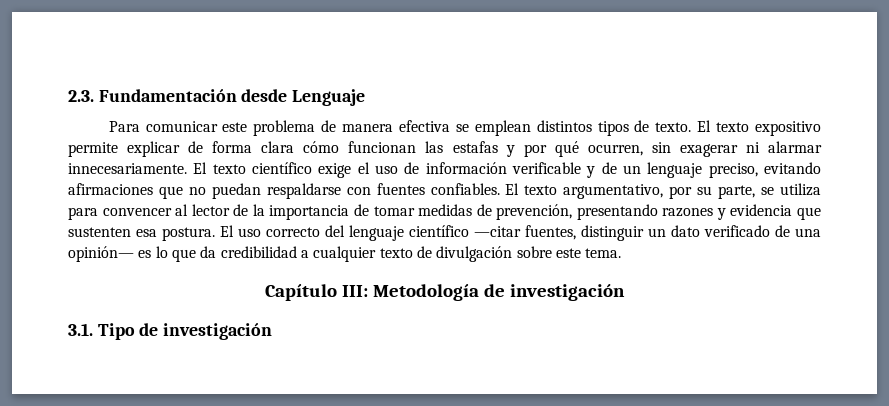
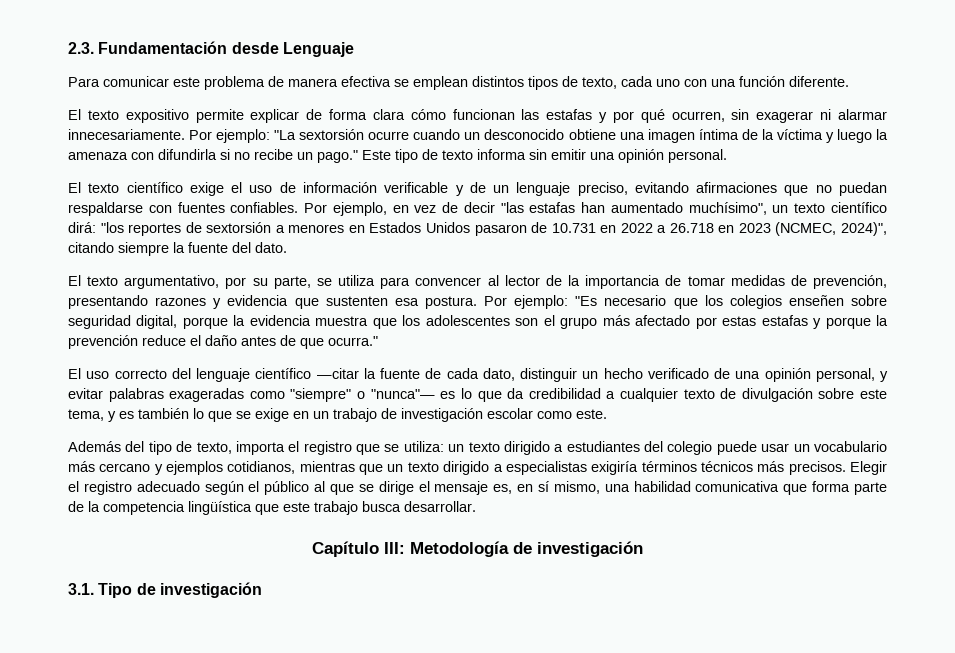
- Para comunicar este problema de manera efectiva se emplean distintos tipos de texto. El texto expositivo permite explicar de forma clara cómo funcionan las estafas y por qué ocurren, sin exagerar ni alarmar innecesariamente. El texto científico exige el uso de información verificable y de un lenguaje preciso, evitando afirmaciones que no puedan respaldarse con fuentes confiables. El texto argumentativo, por su parte, se utiliza para convencer al lector de la importancia de tomar medidas de prevención, presentando razones y evidencia que sustenten esa postura. El uso correcto del lenguaje científico —citar fuentes, distinguir un dato verificado de una opinión— es lo que da credibilidad a cualquier texto de divulgación sobre este tema.
+ Para comunicar este problema de manera efectiva se emplean distintos tipos de texto, cada uno con una función diferente.
+ El texto expositivo permite explicar de forma clara cómo funcionan las estafas y por qué ocurren, sin exagerar ni alarmar innecesariamente. Por ejemplo: "La sextorsión ocurre cuando un desconocido obtiene una imagen íntima de la víctima y luego la amenaza con difundirla si no recibe un pago." Este tipo de texto informa sin emitir una opinión personal.
+ El texto científico exige el uso de información verificable y de un lenguaje preciso, evitando afirmaciones que no puedan respaldarse con fuentes confiables. Por ejemplo, en vez de decir "las estafas han aumentado muchísimo", un texto científico dirá: "los reportes de sextorsión a menores en Estados Unidos pasaron de 10.731 en 2022 a 26.718 en 2023 (NCMEC, 2024)", citando siempre la fuente del dato.
+ El texto argumentativo, por su parte, se utiliza para convencer al lector de la importancia de tomar medidas de prevención, presentando razones y evidencia que sustenten esa postura. Por ejemplo: "Es necesario que los colegios enseñen sobre seguridad digital, porque la evidencia muestra que los adolescentes son el grupo más afectado por estas estafas y porque la prevención reduce el daño antes de que ocurra."
+ El uso correcto del lenguaje científico —citar la fuente de cada dato, distinguir un hecho verificado de una opinión personal, y evitar palabras exageradas como "siempre" o "nunca"— es lo que da credibilidad a cualquier texto de divulgación sobre este tema, y es también lo que se exige en un trabajo de investigación escolar como este.
+ Además del tipo de texto, importa el registro que se utiliza: un texto dirigido a estudiantes del colegio puede usar un vocabulario más cercano y ejemplos cotidianos, mientras que un texto dirigido a especialistas exigiría términos técnicos más precisos. Elegir el registro adecuado según el público al que se dirige el mensaje es, en sí mismo, una habilidad comunicativa que forma parte de la competencia lingüística que este trabajo busca desarrollar.

